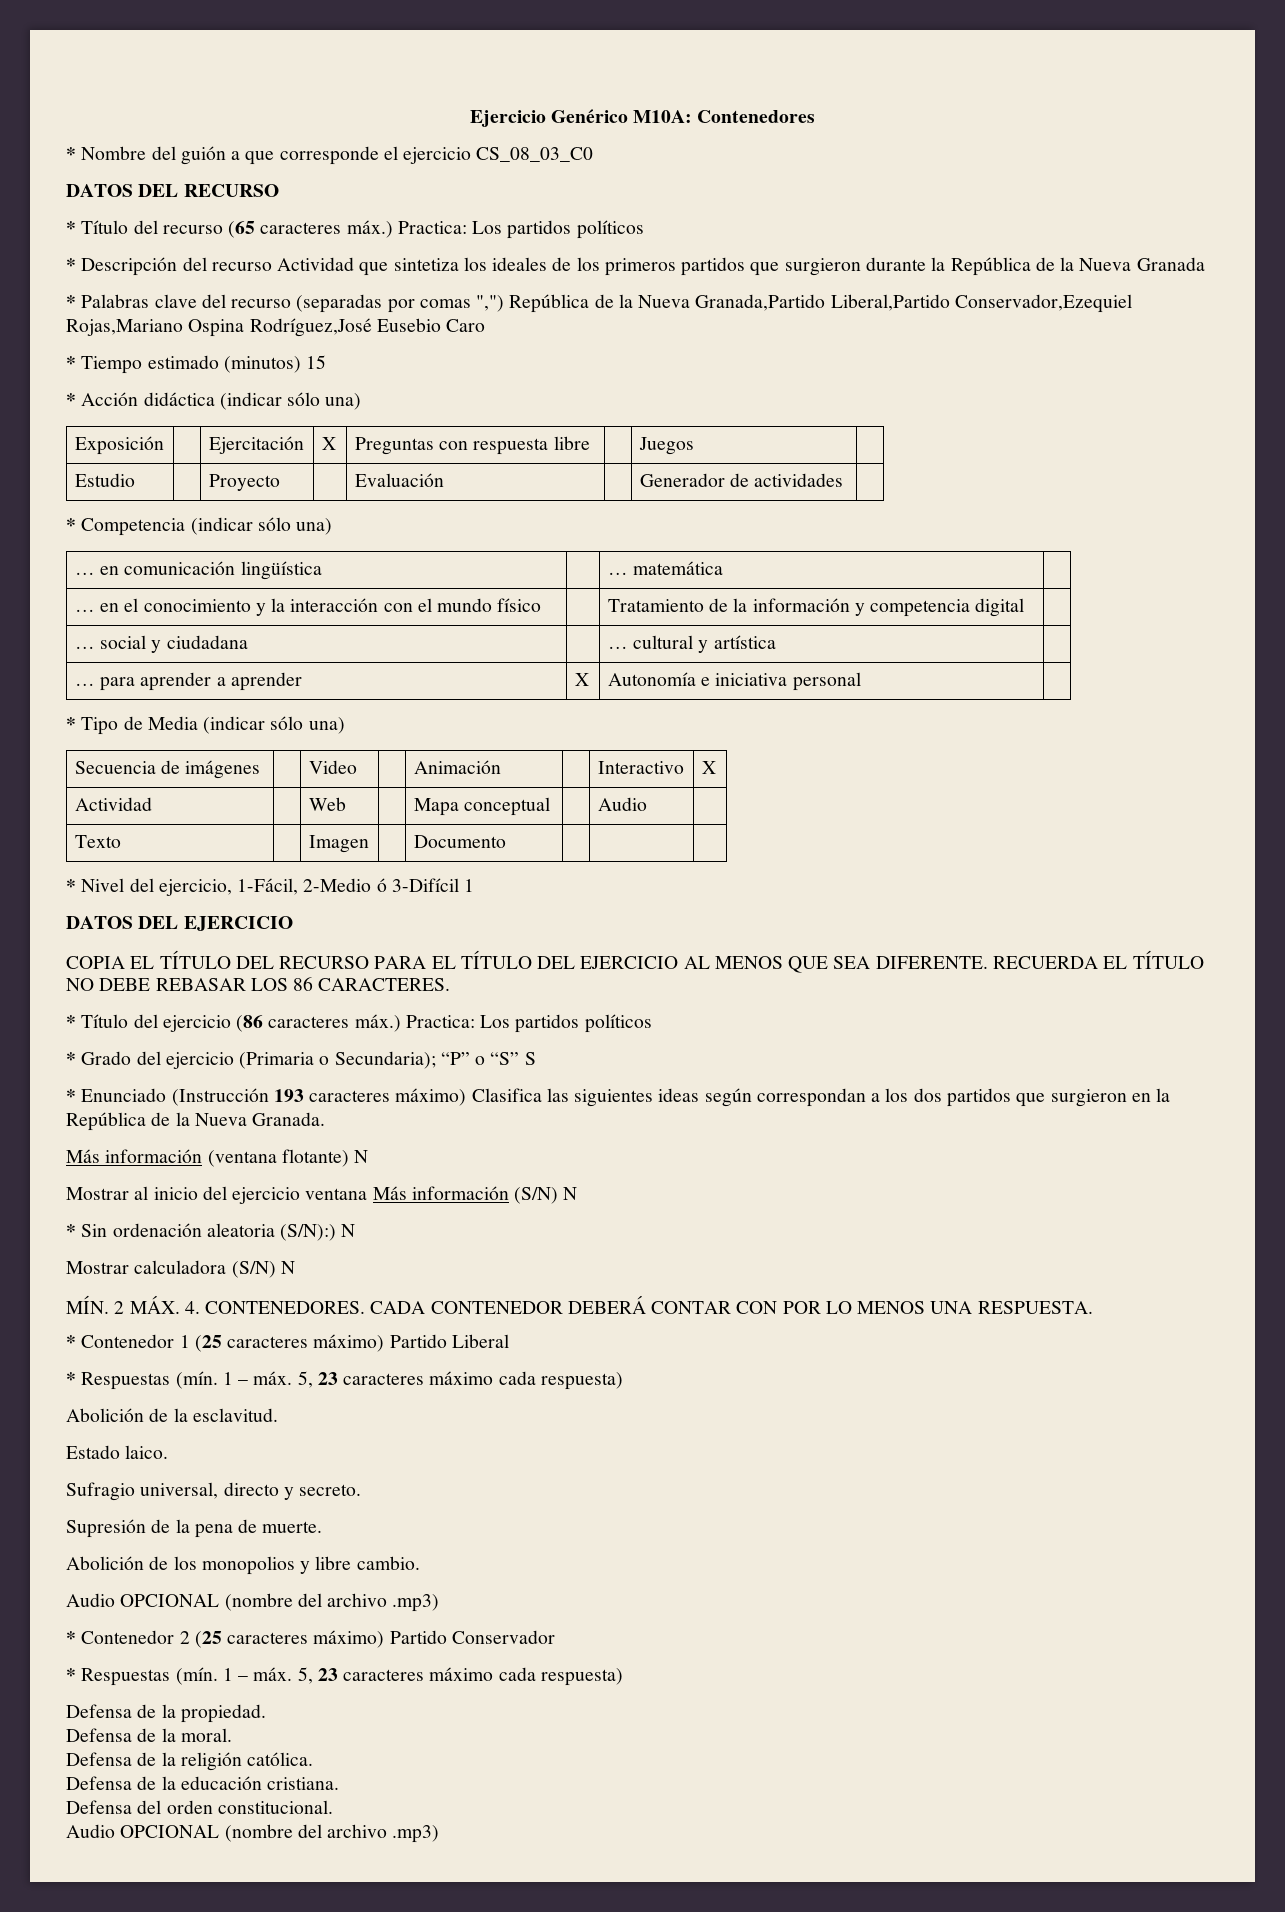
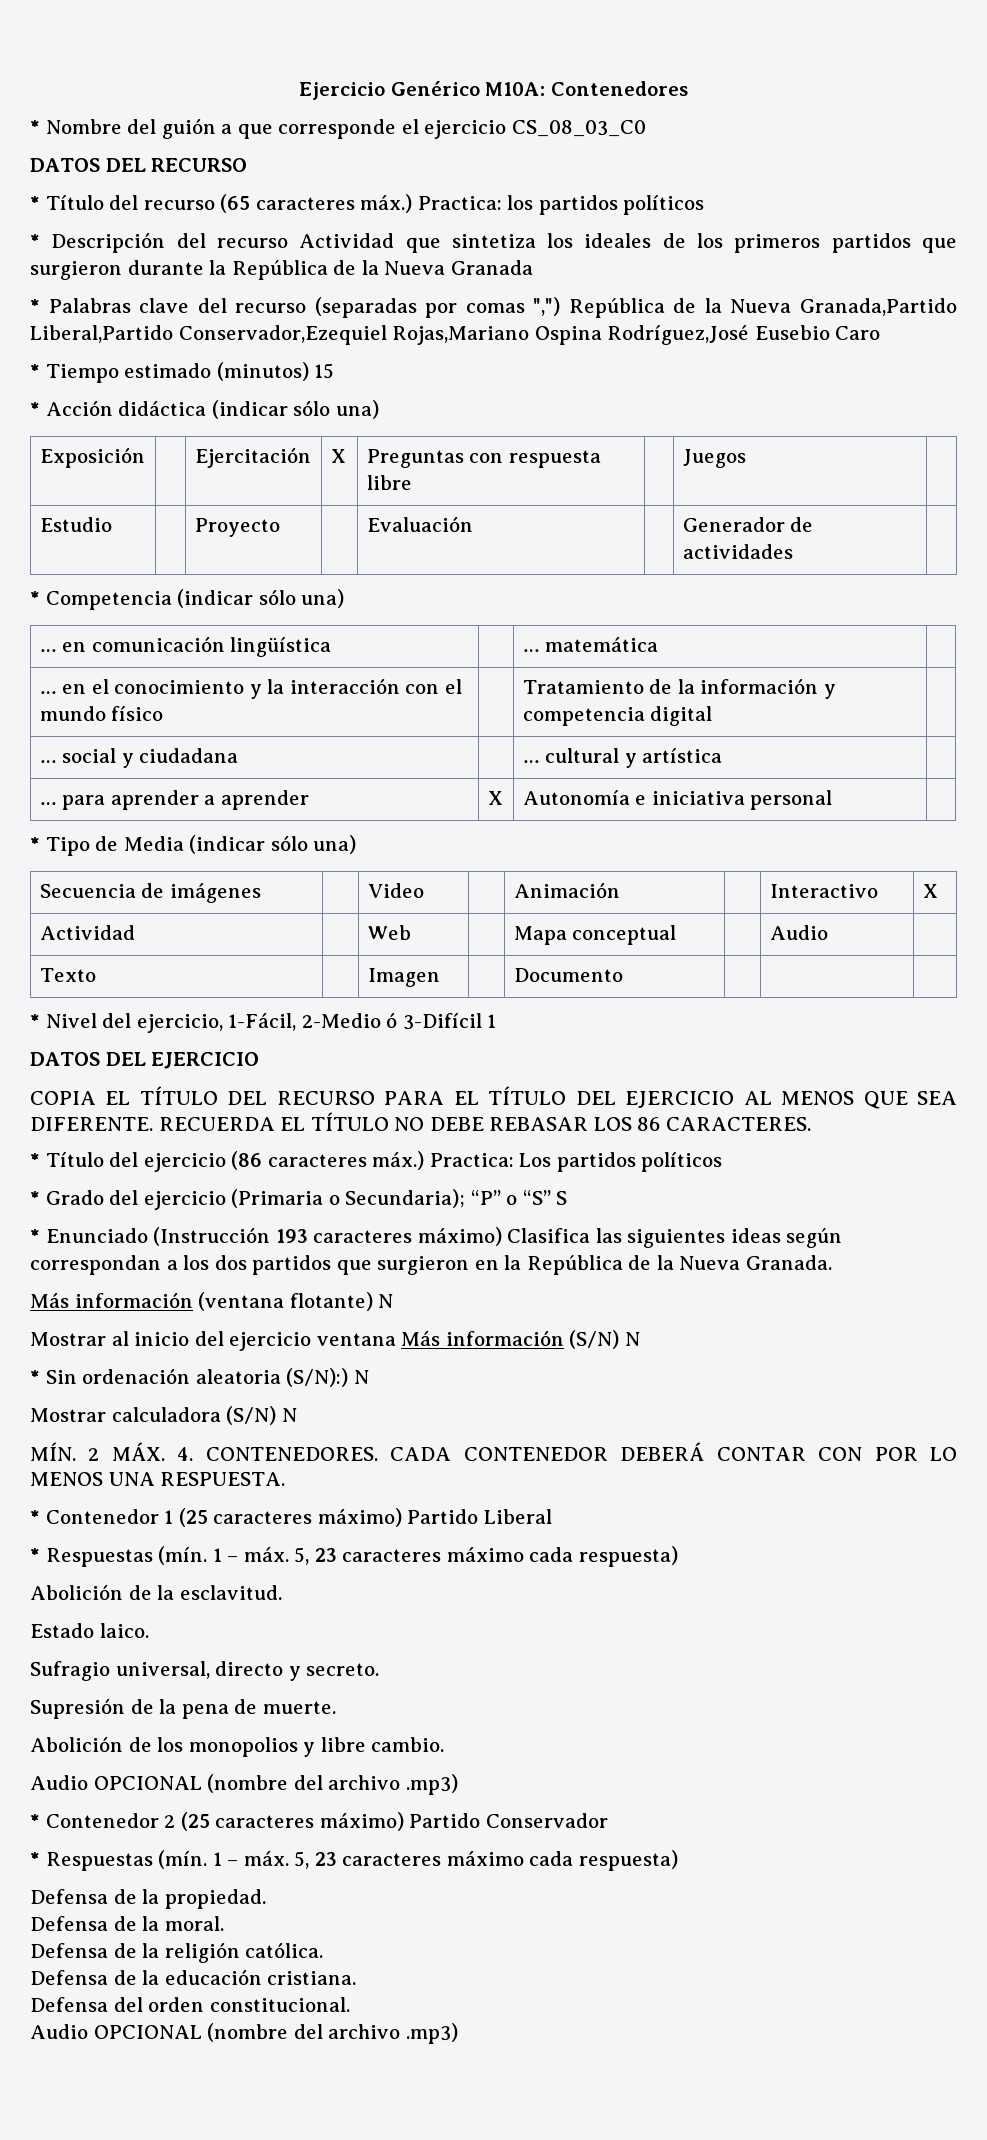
- * Título del recurso (65 caracteres máx.) Practica: Los partidos políticos
+ * Título del recurso (65 caracteres máx.) Practica: los partidos políticos

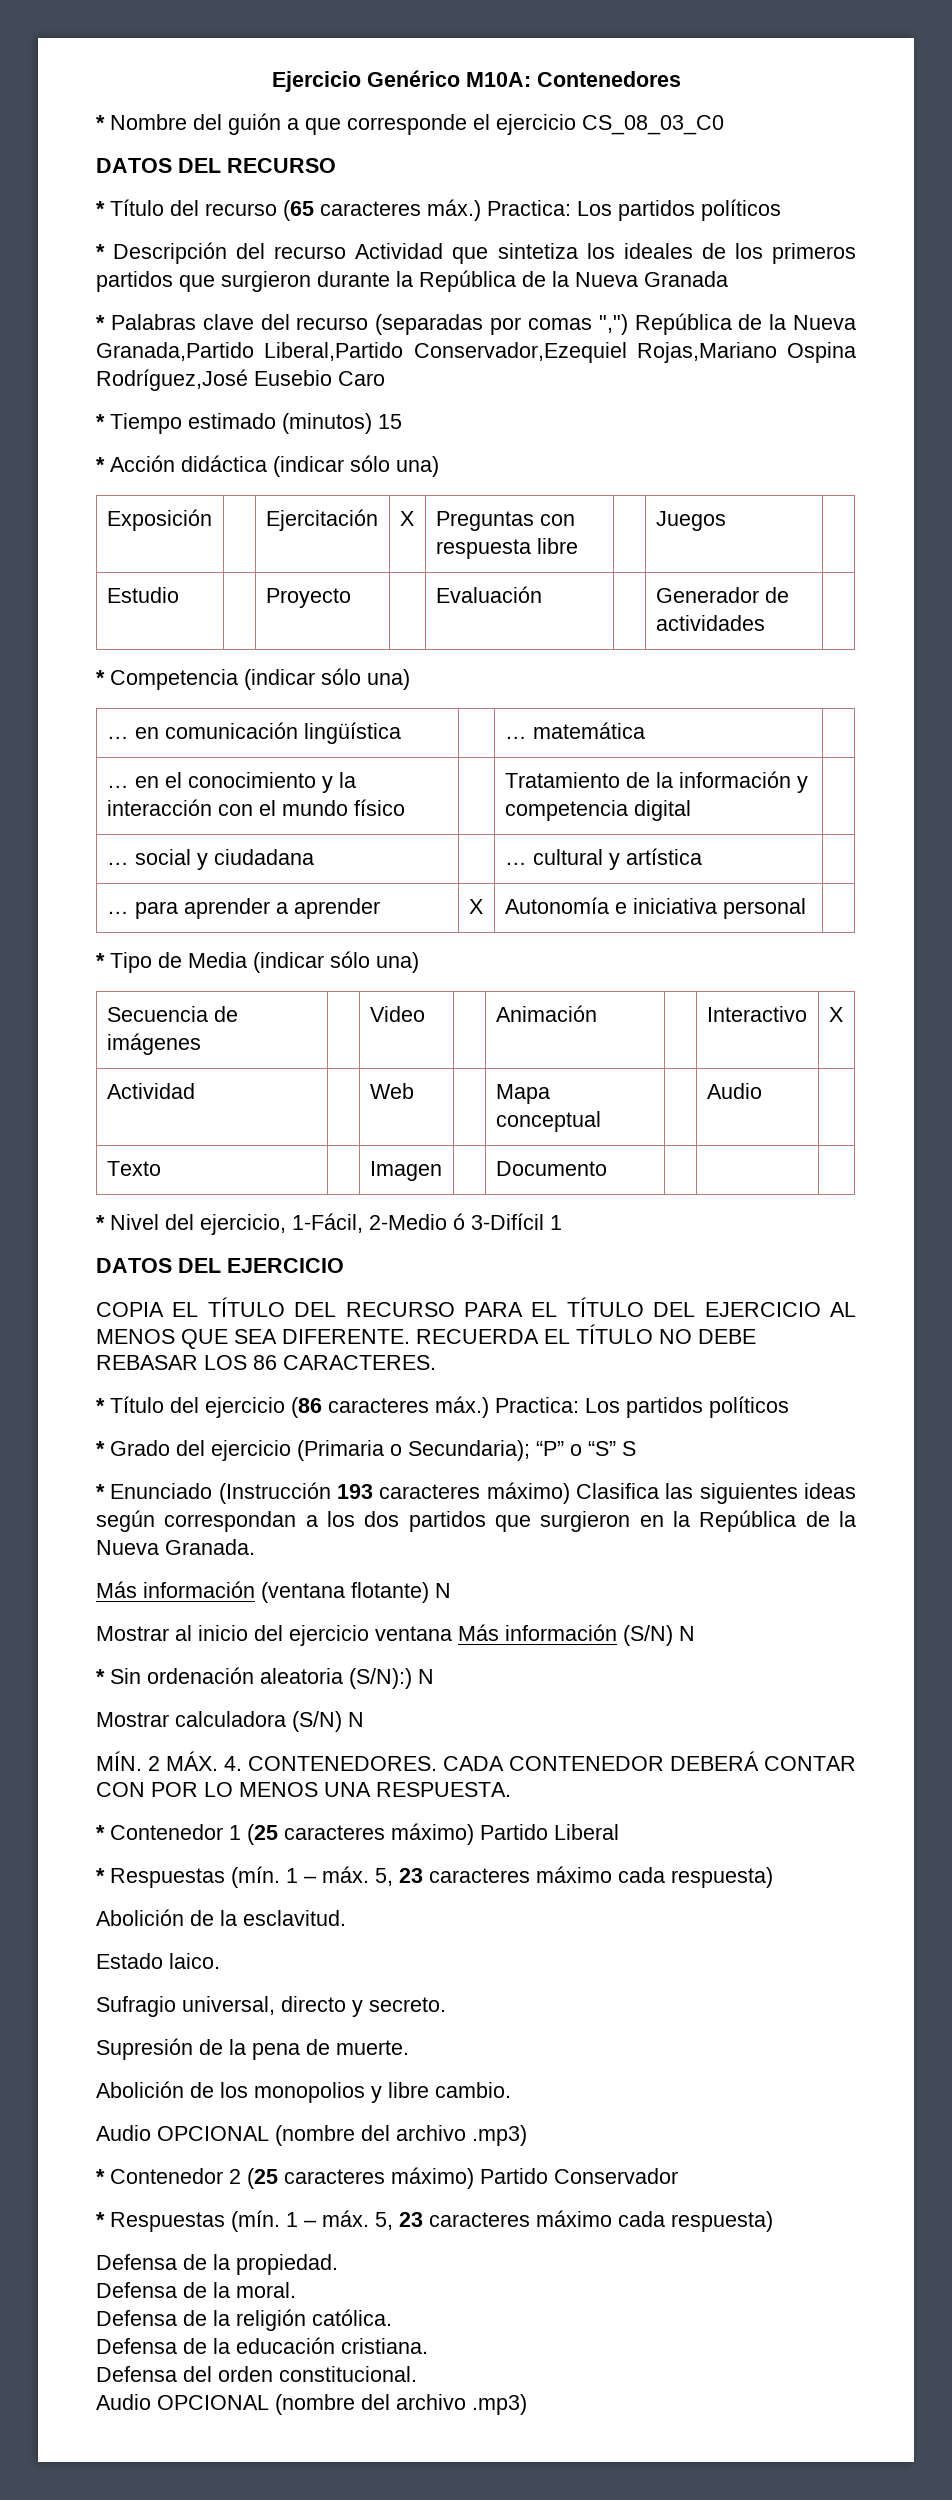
- * Título del recurso (65 caracteres máx.) Practica: los partidos políticos
+ * Título del recurso (65 caracteres máx.) Practica: Los partidos políticos

